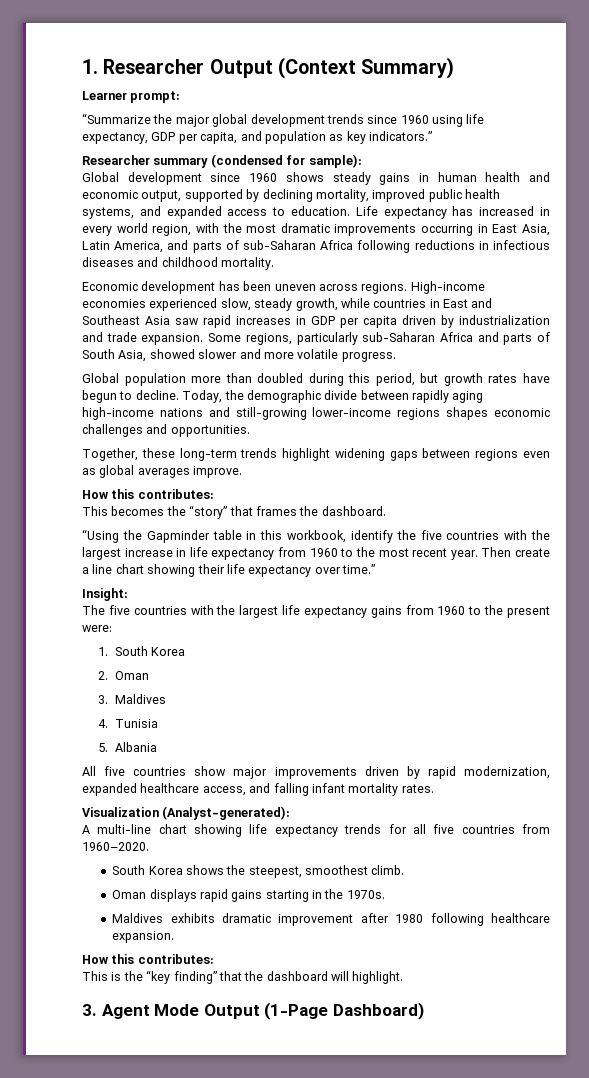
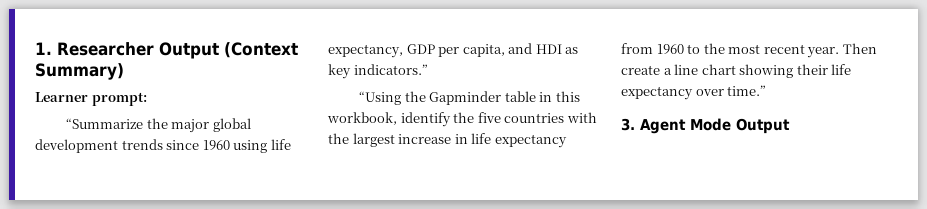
- “Summarize the major global development trends since 1960 using life expectancy, GDP per capita, and population as key indicators.”
+ “Summarize the major global development trends since 1960 using life expectancy, GDP per capita, and HDI as key indicators.”
- Researcher summary (condensed for sample):
- Global development since 1960 shows steady gains in human health and economic output, supported by declining mortality, improved public health systems, and expanded access to education. Life expectancy has increased in every world region, with the most dramatic improvements occurring in East Asia, Latin America, and parts of sub-Saharan Africa following reductions in infectious diseases and childhood mortality.
- Economic development has been uneven across regions. High-income economies experienced slow, steady growth, while countries in East and Southeast Asia saw rapid increases in GDP per capita driven by industrialization and trade expansion. Some regions, particularly sub-Saharan Africa and parts of South Asia, showed slower and more volatile progress.
- Global population more than doubled during this period, but growth rates have begun to decline. Today, the demographic divide between rapidly aging high-income nations and still-growing lower-income regions shapes economic challenges and opportunities.
- Together, these long-term trends highlight widening gaps between regions even as global averages improve.
- How this contributes:
- This becomes the “story” that frames the dashboard.
- Insight:
- The five countries with the largest life expectancy gains from 1960 to the present were:
- 1. South Korea
- 2. Oman
- 3. Maldives
- 4. Tunisia
- 5. Albania
- All five countries show major improvements driven by rapid modernization, expanded healthcare access, and falling infant mortality rates.
- Visualization (Analyst-generated):
- A multi-line chart showing life expectancy trends for all five countries from 1960–2020.
- South Korea shows the steepest, smoothest climb.
- Oman displays rapid gains starting in the 1970s.
- Maldives exhibits dramatic improvement after 1980 following healthcare expansion.
- How this contributes:
- This is the “key finding” that the dashboard will highlight.
- 3. Agent Mode Output (1-Page Dashboard)
+ 3. Agent Mode Output

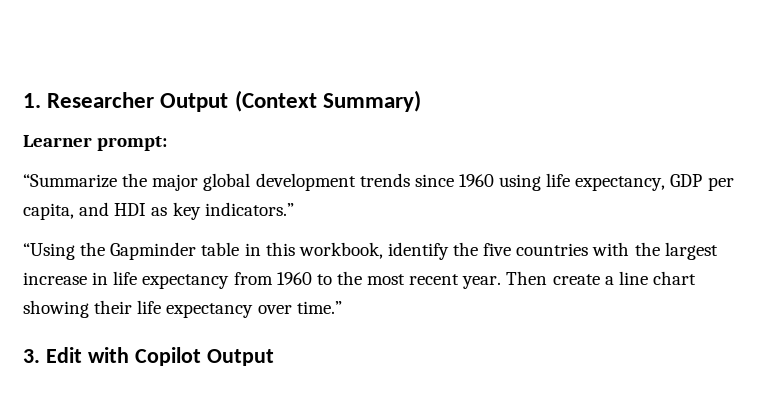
- 3. Agent Mode Output
+ 3. Edit with Copilot Output

